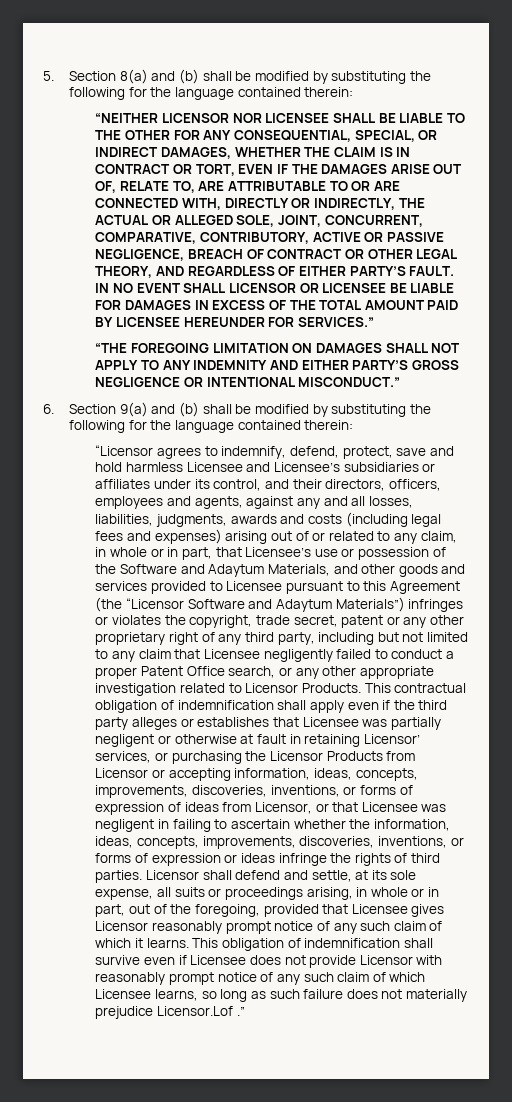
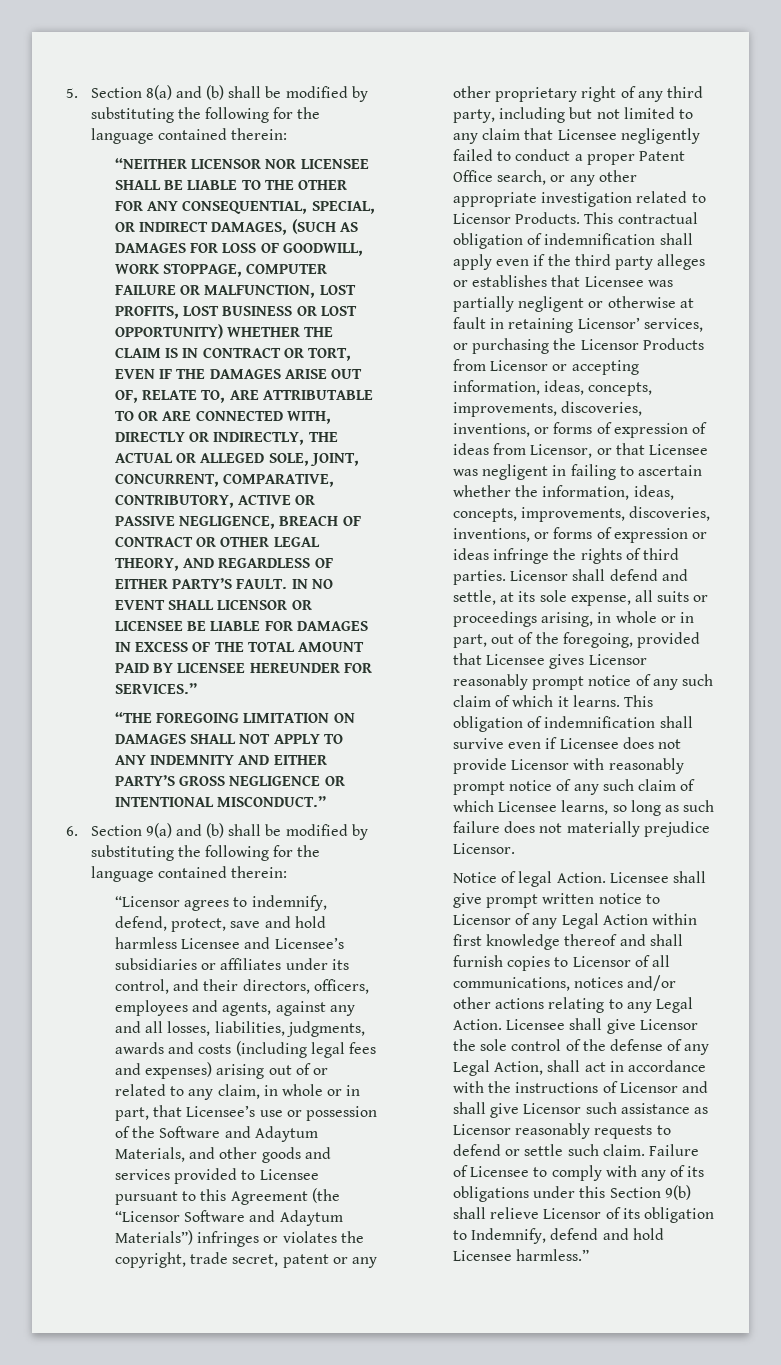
- “NEITHER LICENSOR NOR LICENSEE SHALL BE LIABLE TO THE OTHER FOR ANY CONSEQUENTIAL, SPECIAL, OR INDIRECT DAMAGES, WHETHER THE CLAIM IS IN CONTRACT OR TORT, EVEN IF THE DAMAGES ARISE OUT OF, RELATE TO, ARE ATTRIBUTABLE TO OR ARE CONNECTED WITH, DIRECTLY OR INDIRECTLY, THE ACTUAL OR ALLEGED SOLE, JOINT, CONCURRENT, COMPARATIVE, CONTRIBUTORY, ACTIVE OR PASSIVE NEGLIGENCE, BREACH OF CONTRACT OR OTHER LEGAL THEORY, AND REGARDLESS OF EITHER PARTY’S FAULT.
+ “NEITHER LICENSOR NOR LICENSEE SHALL BE LIABLE TO THE OTHER FOR ANY CONSEQUENTIAL, SPECIAL, OR INDIRECT DAMAGES, (SUCH AS DAMAGES FOR LOSS OF GOODWILL, WORK STOPPAGE, COMPUTER FAILURE OR MALFUNCTION, LOST PROFITS, LOST BUSINESS OR LOST OPPORTUNITY) WHETHER THE CLAIM IS IN CONTRACT OR TORT, EVEN IF THE DAMAGES ARISE OUT OF, RELATE TO, ARE ATTRIBUTABLE TO OR ARE CONNECTED WITH, DIRECTLY OR INDIRECTLY, THE ACTUAL OR ALLEGED SOLE, JOINT, CONCURRENT, COMPARATIVE, CONTRIBUTORY, ACTIVE OR PASSIVE NEGLIGENCE, BREACH OF CONTRACT OR OTHER LEGAL THEORY, AND REGARDLESS OF EITHER PARTY’S FAULT.
- This obligation of indemnification shall survive even if Licensee does not provide Licensor with reasonably prompt notice of any such claim of which Licensee learns, so long as such failure does not materially prejudice Licensor.Lof .”
+ This obligation of indemnification shall survive even if Licensee does not provide Licensor with reasonably prompt notice of any such claim of which Licensee learns, so long as such failure does not materially prejudice Licensor.
+ Notice of legal Action. Licensee shall give prompt written notice to Licensor of any Legal Action within first knowledge thereof and shall furnish copies to Licensor of all communications, notices and/or other actions relating to any Legal Action. Licensee shall give Licensor the sole control of the defense of any Legal Action, shall act in accordance with the instructions of Licensor and shall give Licensor such assistance as Licensor reasonably requests to defend or settle such claim. Failure of Licensee to comply with any of its obligations under this Section 9(b) shall relieve Licensor of its obligation to Indemnify, defend and hold Licensee harmless.”

